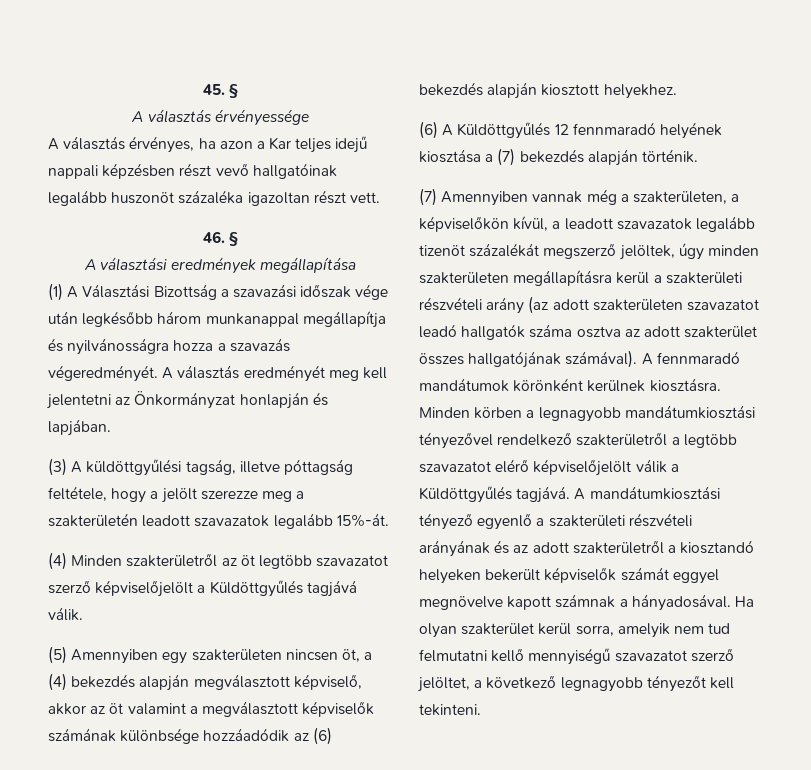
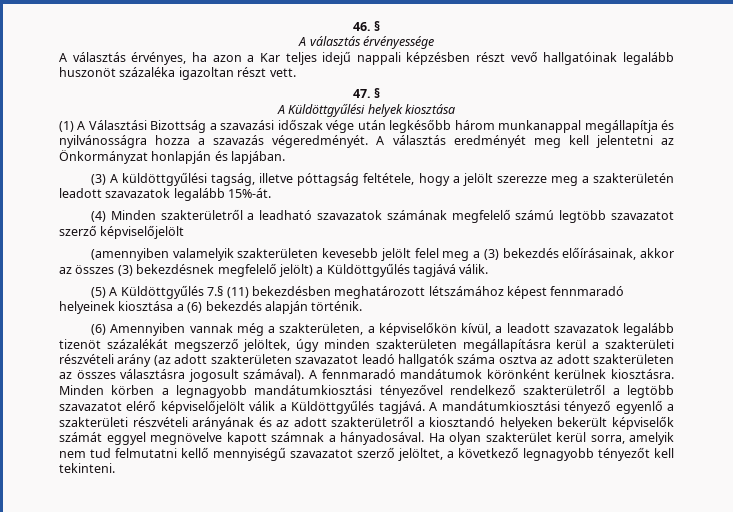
- 45. §
+ 46. §
- 46. §
- A választási eredmények megállapítása
+ 47. §
+ A Küldöttgyűlési helyek kiosztása
- (4) Minden szakterületről az öt legtöbb szavazatot szerző képviselőjelölt a Küldöttgyűlés tagjává válik.
+ (4) Minden szakterületről a leadható szavazatok számának megfelelő számú legtöbb szavazatot szerző képviselőjelölt
+ (amennyiben valamelyik szakterületen kevesebb jelölt felel meg a (3) bekezdés előírásainak, akkor az összes (3) bekezdésnek megfelelő jelölt) a Küldöttgyűlés tagjává válik.
- (5) Amennyiben egy szakterületen nincsen öt, a (4) bekezdés alapján megválasztott képviselő, akkor az öt valamint a megválasztott képviselők számának különbsége hozzáadódik az (6) bekezdés alapján kiosztott helyekhez.
- (6) A Küldöttgyűlés 12 fennmaradó helyének kiosztása a (7) bekezdés alapján történik.
+ (5) A Küldöttgyűlés 7.§ (11) bekezdésben meghatározott létszámához képest fennmaradó helyeinek kiosztása a (6) bekezdés alapján történik.
- (7) Amennyiben vannak még a szakterületen, a képviselőkön kívül, a leadott szavazatok legalább tizenöt százalékát megszerző jelöltek, úgy minden szakterületen megállapításra kerül a szakterületi részvételi arány (az adott szakterületen szavazatot leadó hallgatók száma osztva az adott szakterület összes hallgatójának számával).
+ (6) Amennyiben vannak még a szakterületen, a képviselőkön kívül, a leadott szavazatok legalább tizenöt százalékát megszerző jelöltek, úgy minden szakterületen megállapításra kerül a szakterületi részvételi arány (az adott szakterületen szavazatot leadó hallgatók száma osztva az adott szakterületen az összes választásra jogosult számával).

